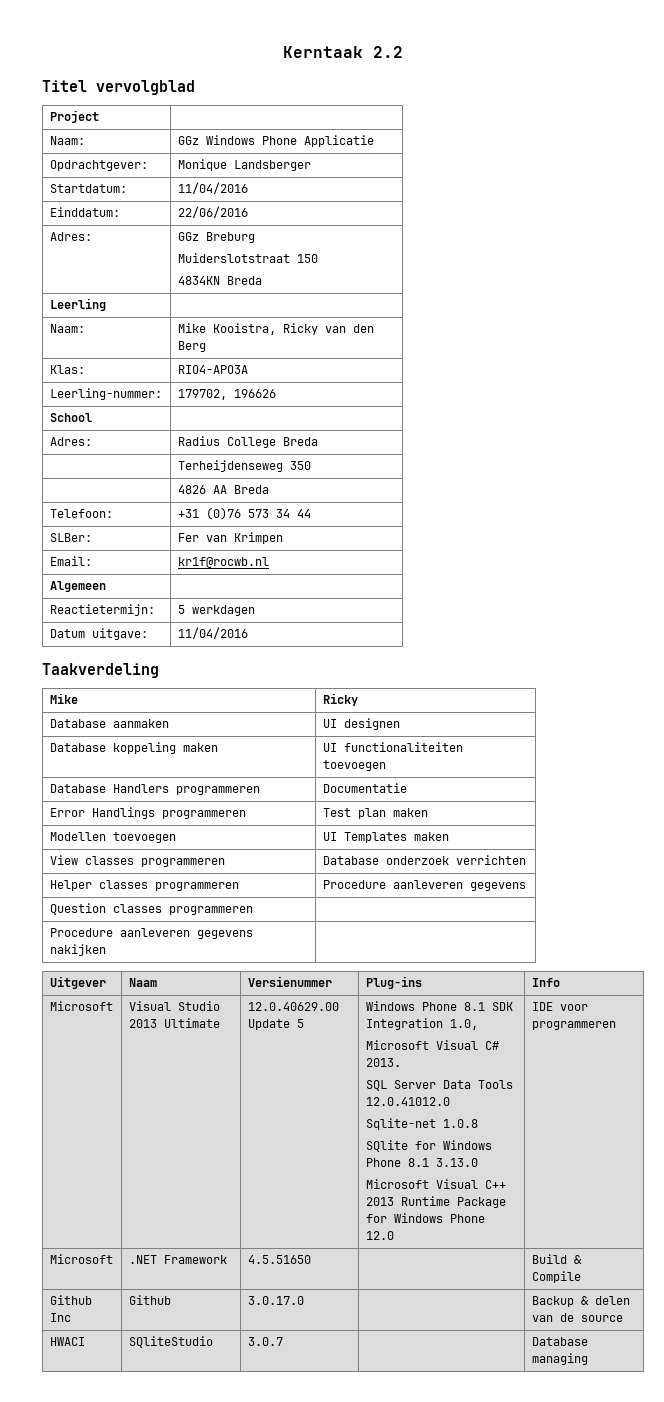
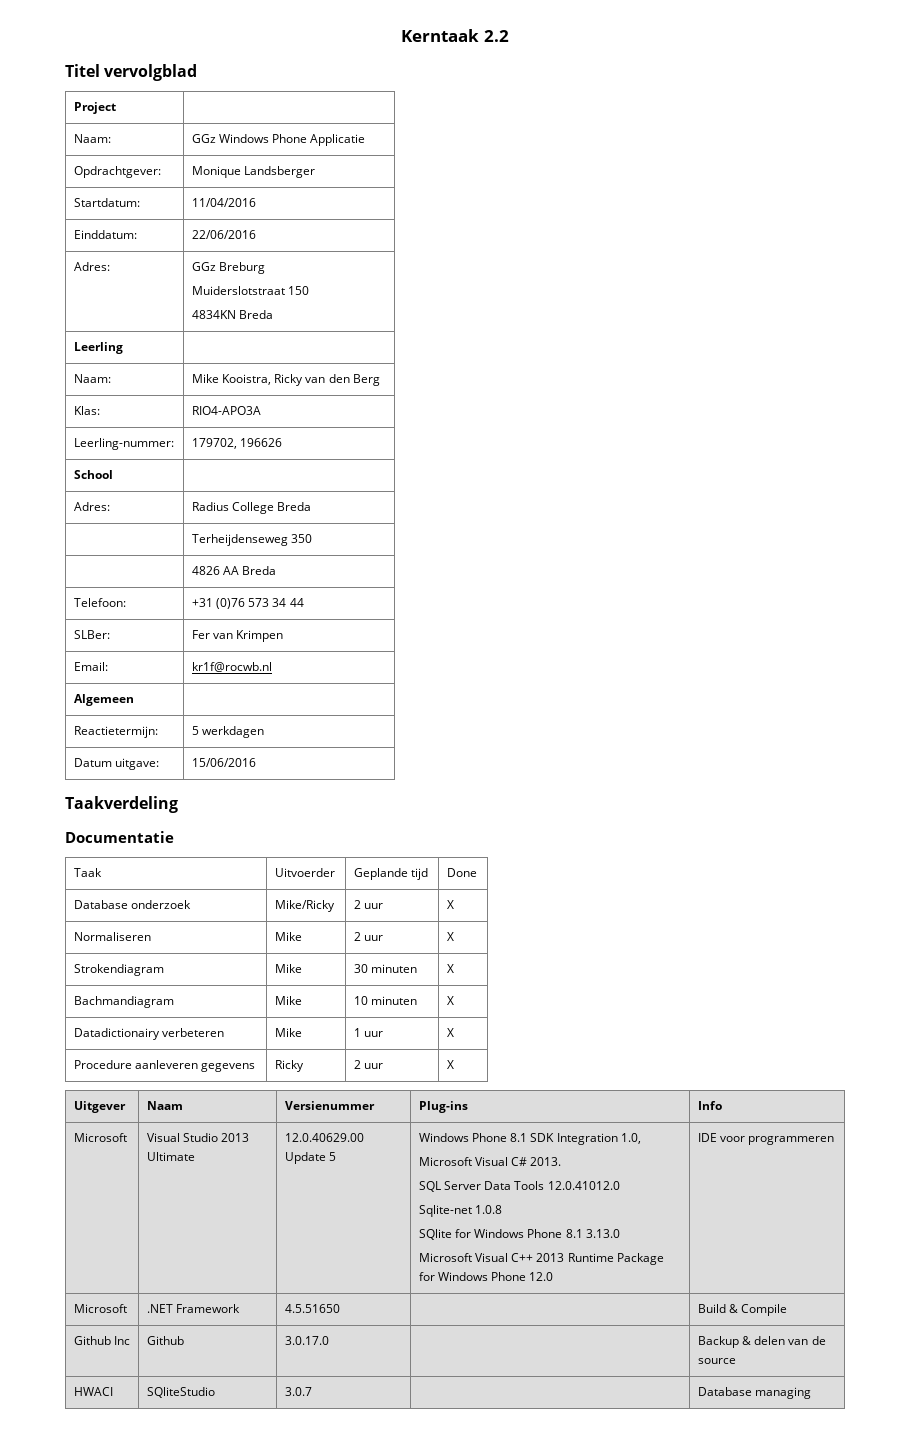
- Datum uitgave: | 11/04/2016
+ Datum uitgave: | 15/06/2016
- Mike | Ricky
- Database aanmaken | UI designen
- Database koppeling maken | UI functionaliteiten toevoegen
- Database Handlers programmeren | Documentatie
- Error Handlings programmeren | Test plan maken
- Modellen toevoegen | UI Templates maken
- View classes programmeren | Database onderzoek verrichten
- Helper classes programmeren | Procedure aanleveren gegevens
- Question classes programmeren |
- Procedure aanleveren gegevens nakijken |
+ Documentatie
+ Taak | Uitvoerder | Geplande tijd | Done
+ Database onderzoek | Mike/Ricky | 2 uur | X
+ Normaliseren | Mike | 2 uur | X
+ Strokendiagram | Mike | 30 minuten | X
+ Bachmandiagram | Mike | 10 minuten | X
+ Datadictionairy verbeteren | Mike | 1 uur | X
+ Procedure aanleveren gegevens | Ricky | 2 uur | X

